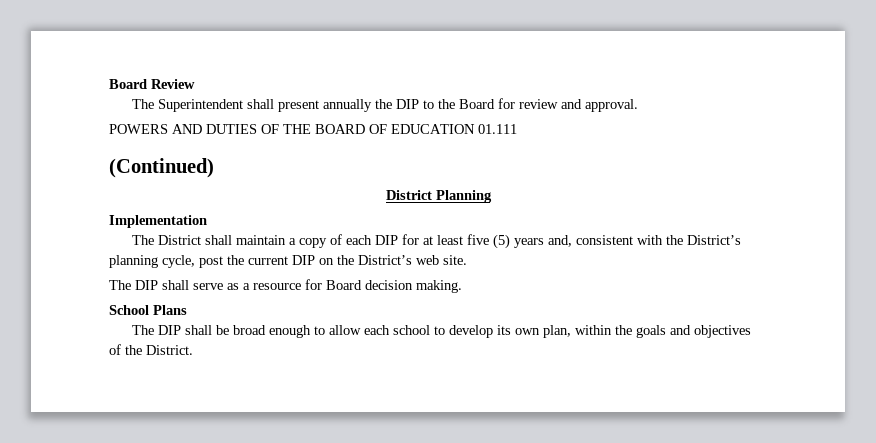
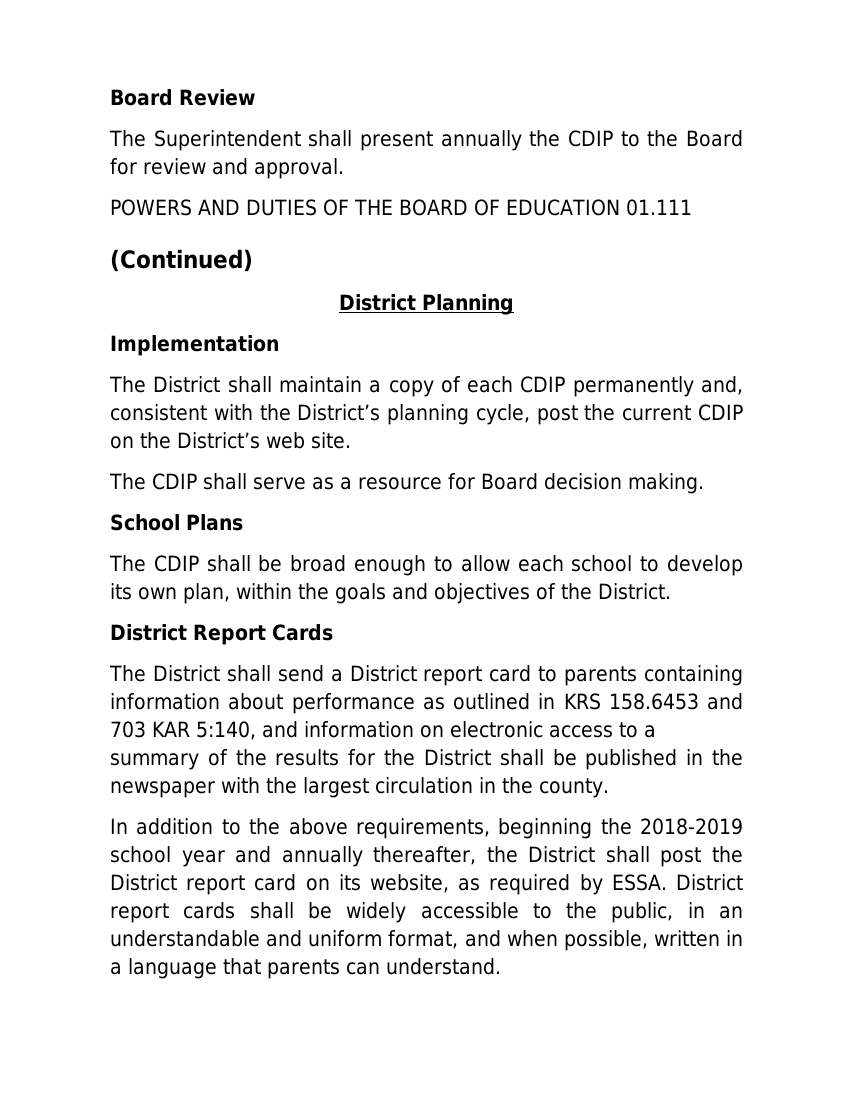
- The Superintendent shall present annually the DIP to the Board for review and approval.
+ The Superintendent shall present annually the CDIP to the Board for review and approval.
- The District shall maintain a copy of each DIP for at least five (5) years and, consistent with the District’s planning cycle, post the current DIP on the District’s web site.
+ The District shall maintain a copy of each CDIP permanently and, consistent with the District’s planning cycle, post the current CDIP on the District’s web site.
- The DIP shall serve as a resource for Board decision making.
+ The CDIP shall serve as a resource for Board decision making.
- The DIP shall be broad enough to allow each school to develop its own plan, within the goals and objectives of the District.
+ The CDIP shall be broad enough to allow each school to develop its own plan, within the goals and objectives of the District.
+ District Report Cards
+ The District shall send a District report card to parents containing information about performance as outlined in KRS 158.6453 and 703 KAR 5:140, and information on electronic access to a summary of the results for the District shall be published in the newspaper with the largest circulation in the county.
+ In addition to the above requirements, beginning the 2018-2019 school year and annually thereafter, the District shall post the District report card on its website, as required by ESSA. District report cards shall be widely accessible to the public, in an understandable and uniform format, and when possible, written in a language that parents can understand.

